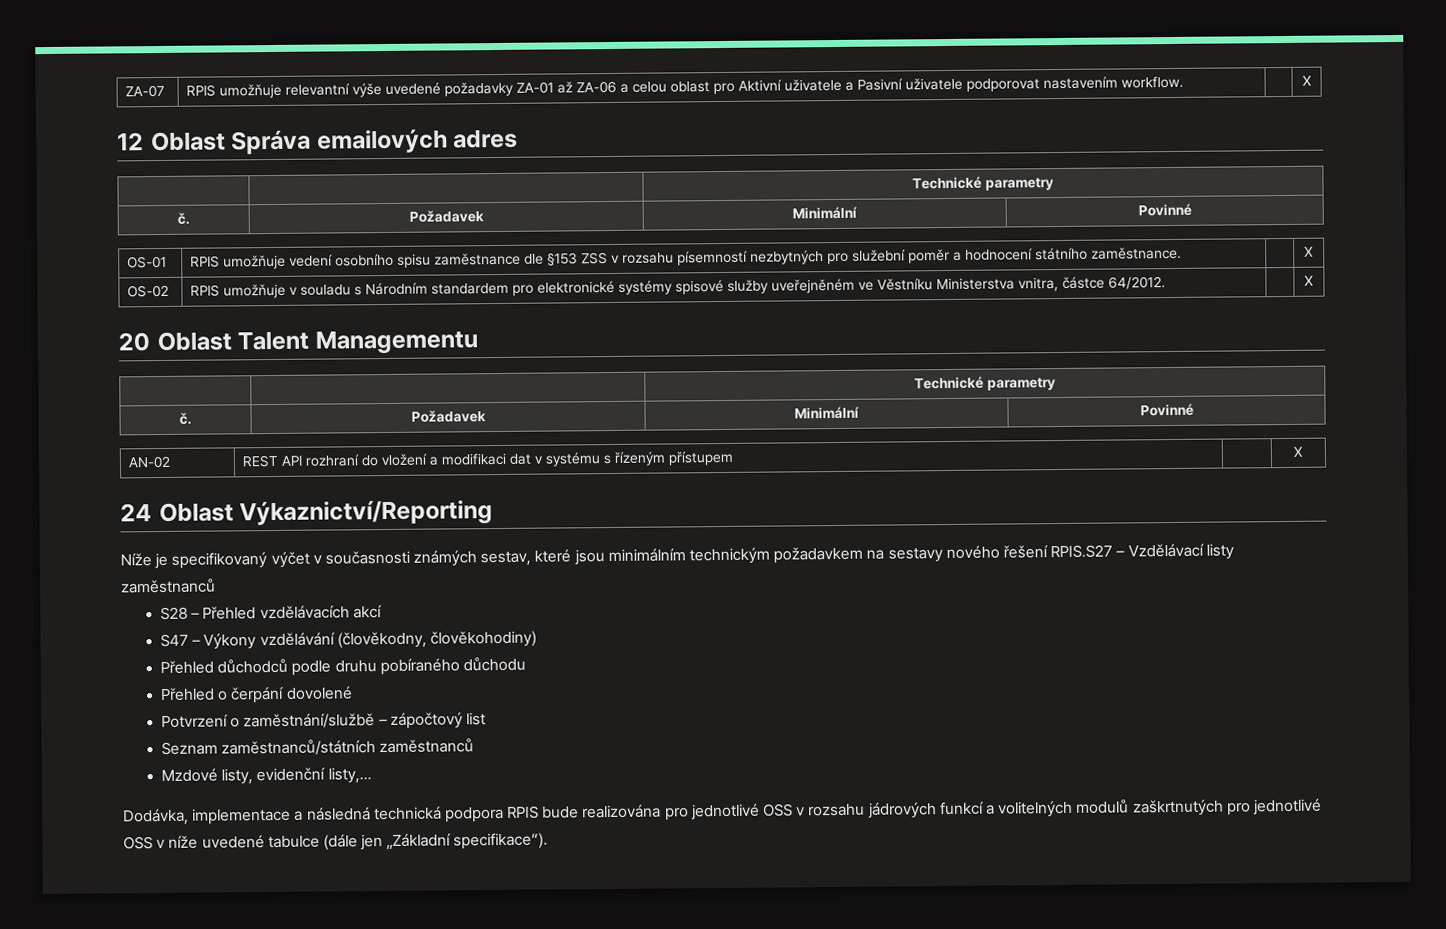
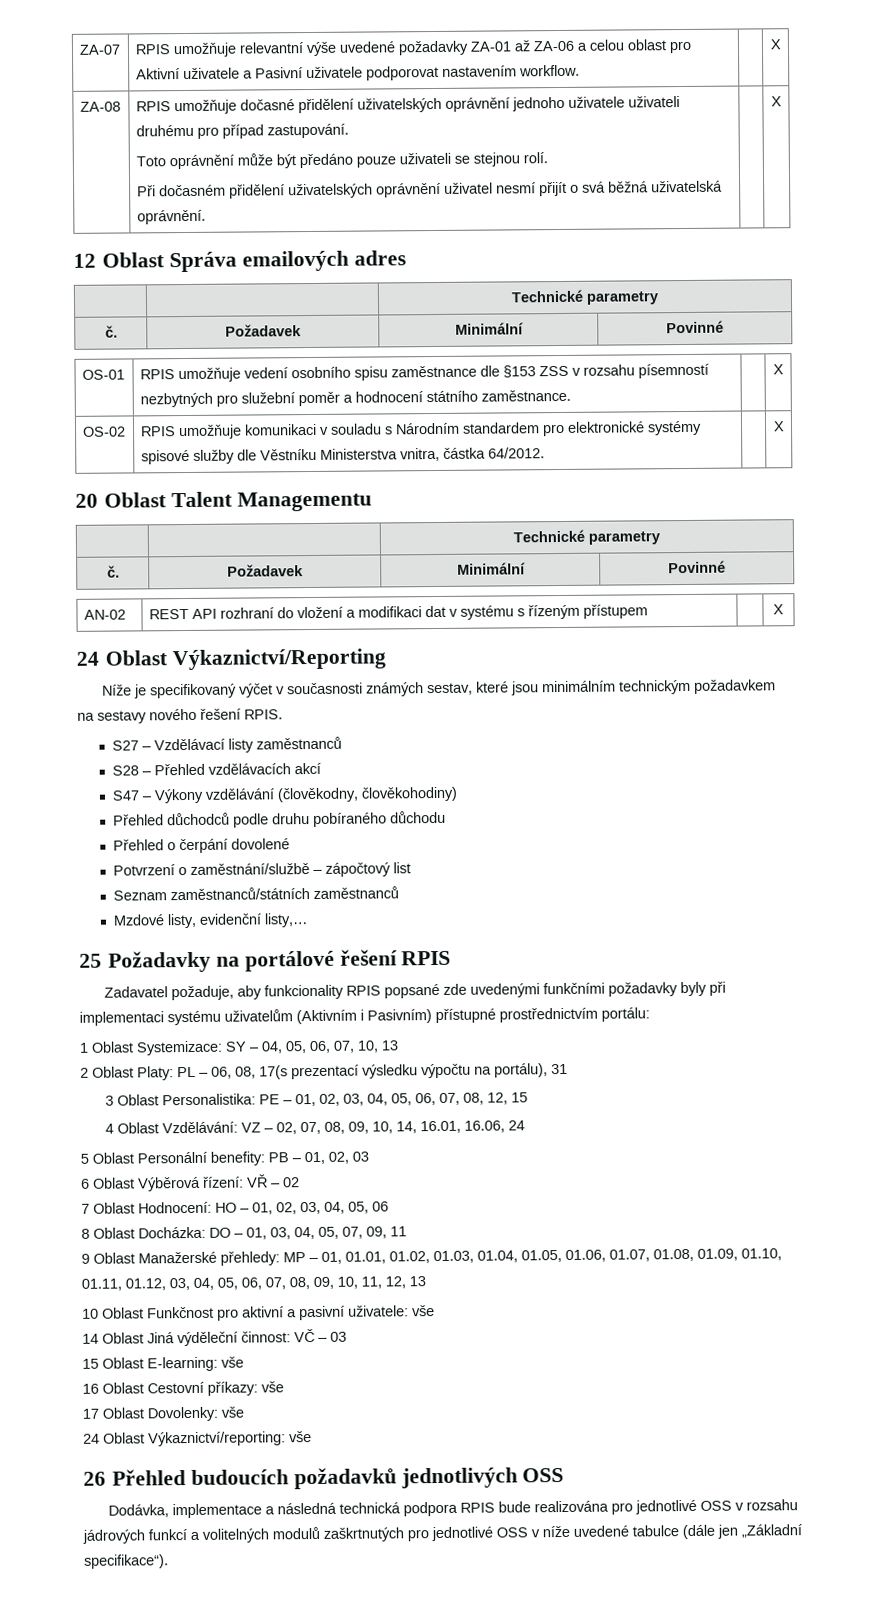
+ ZA-08 | RPIS umožňuje dočasné přidělení uživatelských oprávnění jednoho uživatele uživateli druhému pro případ zastupování.
+ Toto oprávnění může být předáno pouze uživateli se stejnou rolí.
+ Při dočasném přidělení uživatelských oprávnění uživatel nesmí přijít o svá běžná uživatelská oprávnění. | | X
- OS-02 | RPIS umožňuje v souladu s Národním standardem pro elektronické systémy spisové služby uveřejněném ve Věstníku Ministerstva vnitra, částce 64/2012. | | X
+ OS-02 | RPIS umožňuje komunikaci v souladu s Národním standardem pro elektronické systémy spisové služby dle Věstníku Ministerstva vnitra, částka 64/2012. | | X
- Níže je specifikovaný výčet v současnosti známých sestav, které jsou minimálním technickým požadavkem na sestavy nového řešení RPIS.S27 – Vzdělávací listy zaměstnanců
+ Níže je specifikovaný výčet v současnosti známých sestav, které jsou minimálním technickým požadavkem na sestavy nového řešení RPIS.
+ S27 – Vzdělávací listy zaměstnanců
+ 25 Požadavky na portálové řešení RPIS
+ Zadavatel požaduje, aby funkcionality RPIS popsané zde uvedenými funkčními požadavky byly při implementaci systému uživatelům (Aktivním i Pasivním) přístupné prostřednictvím portálu:
+ 1 Oblast Systemizace: SY – 04, 05, 06, 07, 10, 13
+ 2 Oblast Platy: PL – 06, 08, 17(s prezentací výsledku výpočtu na portálu), 31
+ 3 Oblast Personalistika: PE – 01, 02, 03, 04, 05, 06, 07, 08, 12, 15
+ 4 Oblast Vzdělávání: VZ – 02, 07, 08, 09, 10, 14, 16.01, 16.06, 24
+ 5 Oblast Personální benefity: PB – 01, 02, 03
+ 6 Oblast Výběrová řízení: VŘ – 02
+ 7 Oblast Hodnocení: HO – 01, 02, 03, 04, 05, 06
+ 8 Oblast Docházka: DO – 01, 03, 04, 05, 07, 09, 11
+ 9 Oblast Manažerské přehledy: MP – 01, 01.01, 01.02, 01.03, 01.04, 01.05, 01.06, 01.07, 01.08, 01.09, 01.10, 01.11, 01.12, 03, 04, 05, 06, 07, 08, 09, 10, 11, 12, 13
+ 10 Oblast Funkčnost pro aktivní a pasivní uživatele: vše
+ 14 Oblast Jiná výděleční činnost: VČ – 03
+ 15 Oblast E-learning: vše
+ 16 Oblast Cestovní příkazy: vše
+ 17 Oblast Dovolenky: vše
+ 24 Oblast Výkaznictví/reporting: vše
+ 26 Přehled budoucích požadavků jednotlivých OSS

